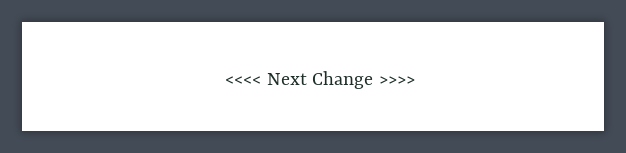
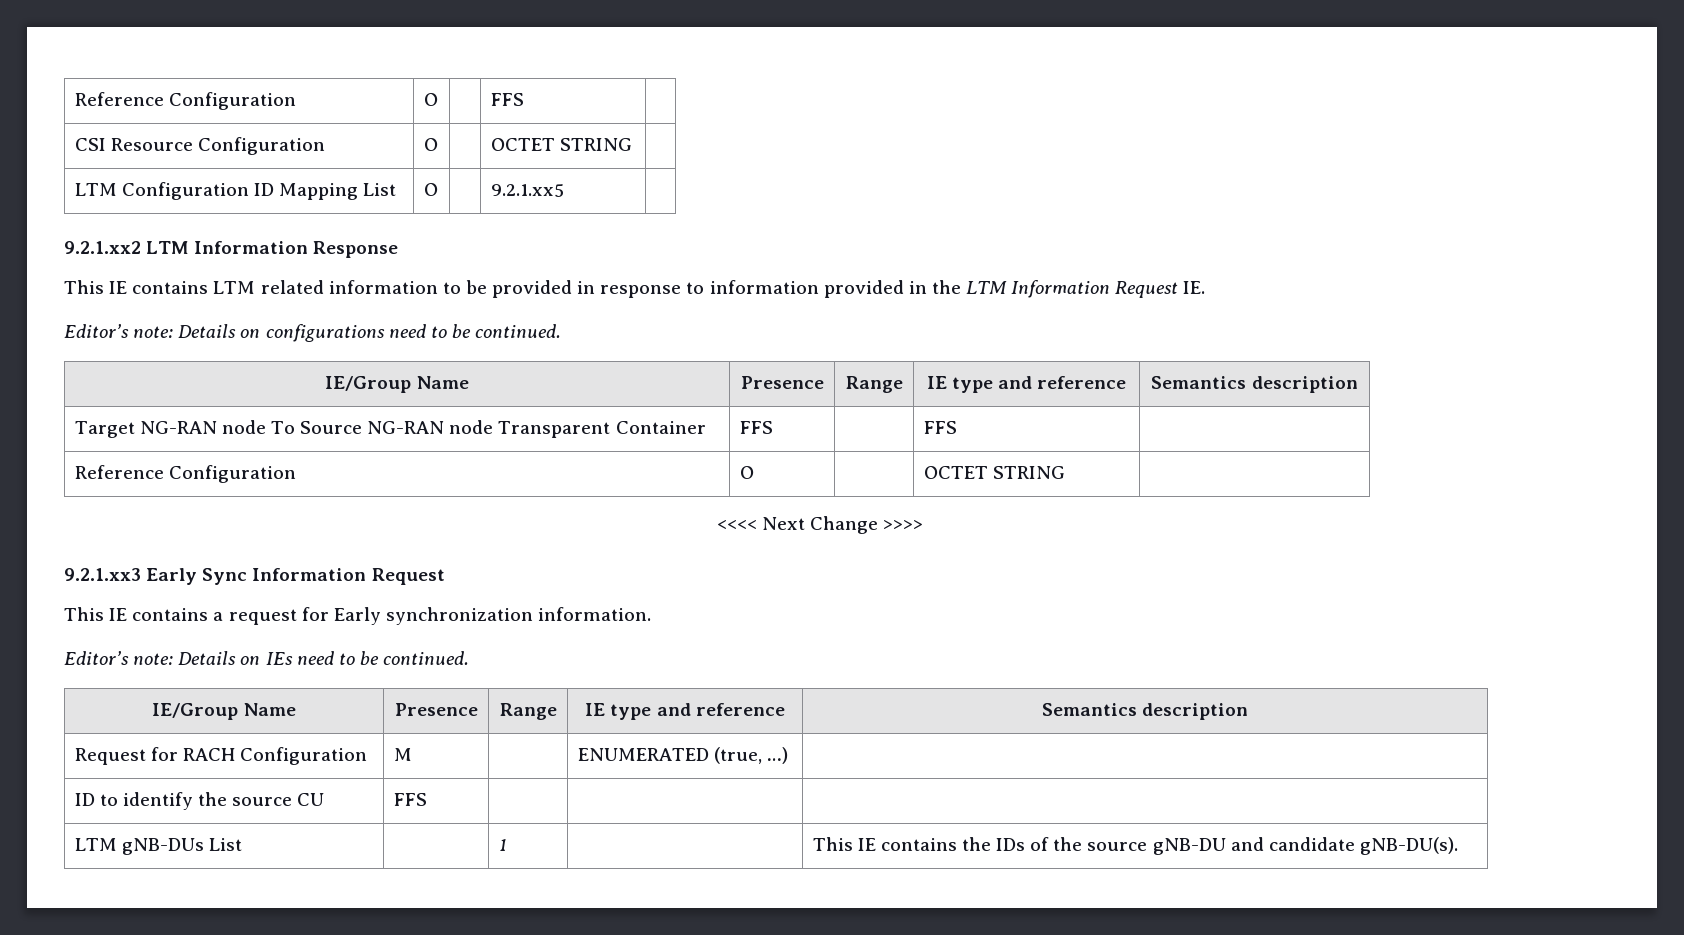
+ Reference Configuration | O | | FFS |
+ CSI Resource Configuration | O | | OCTET STRING |
+ LTM Configuration ID Mapping List | O | | 9.2.1.xx5 |
+ 9.2.1.xx2 LTM Information Response
+ This IE contains LTM related information to be provided in response to information provided in the LTM Information Request IE.
+ Editor’s note: Details on configurations need to be continued.
+ IE/Group Name | Presence | Range | IE type and reference | Semantics description
+ Target NG-RAN node To Source NG-RAN node Transparent Container | FFS | | FFS |
+ Reference Configuration | O | | OCTET STRING |
  <<<< Next Change >>>>
+ 9.2.1.xx3 Early Sync Information Request
+ This IE contains a request for Early synchronization information.
+ Editor’s note: Details on IEs need to be continued.
+ IE/Group Name | Presence | Range | IE type and reference | Semantics description
+ Request for RACH Configuration | M | | ENUMERATED (true, …) |
+ ID to identify the source CU | FFS | | |
+ LTM gNB-DUs List | | 1 | | This IE contains the IDs of the source gNB-DU and candidate gNB-DU(s).

